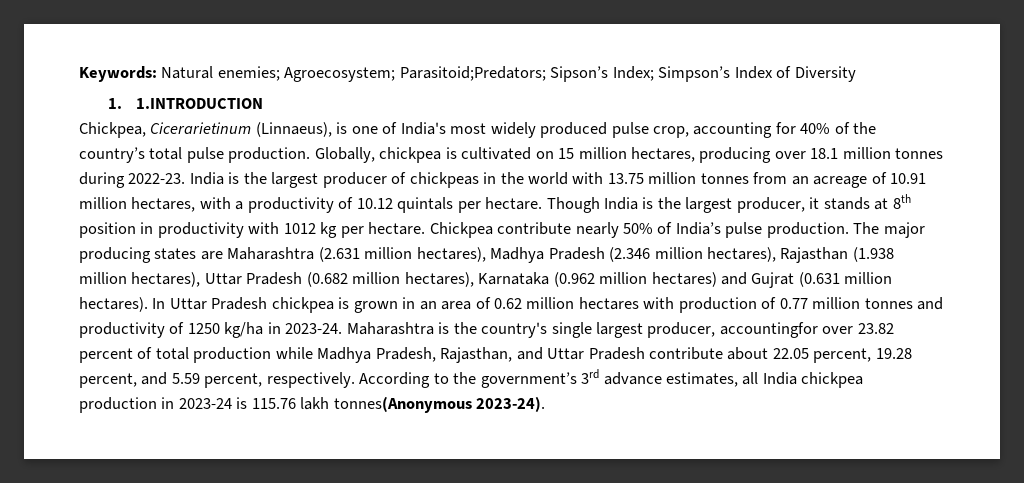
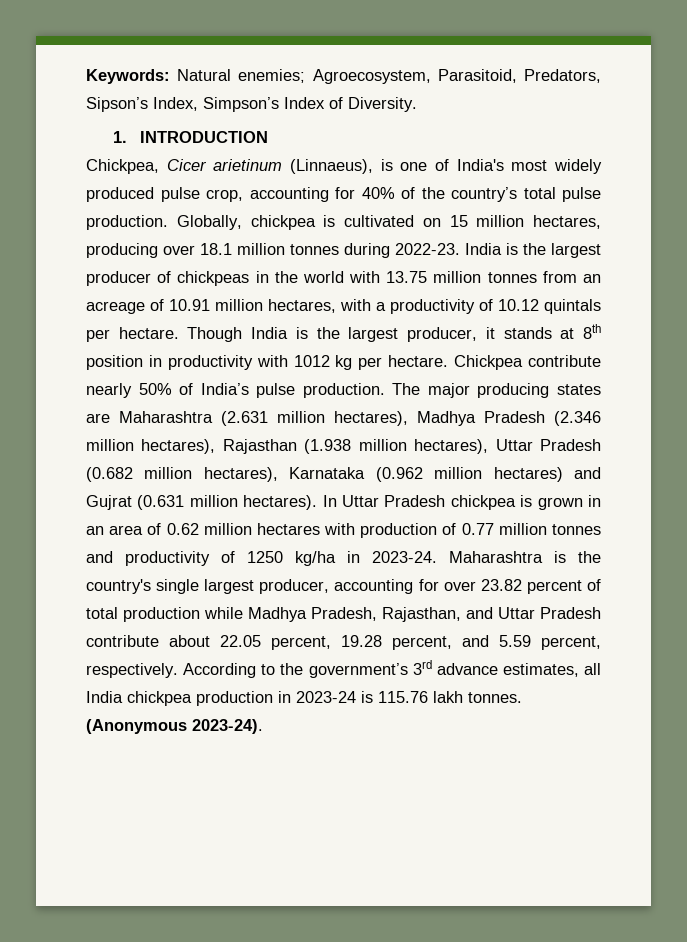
- Keywords: Natural enemies; Agroecosystem; Parasitoid;Predators; Sipson’s Index; Simpson’s Index of Diversity
+ Keywords: Natural enemies; Agroecosystem, Parasitoid, Predators, Sipson’s Index, Simpson’s Index of Diversity.
- 1. 1.INTRODUCTION
+ 1. INTRODUCTION
- Chickpea, Cicerarietinum (Linnaeus), is one of India's most widely produced pulse crop, accounting for 40% of the country’s total pulse production.
+ Chickpea, Cicer arietinum (Linnaeus), is one of India's most widely produced pulse crop, accounting for 40% of the country’s total pulse production.
- Maharashtra is the country's single largest producer, accountingfor over 23.82 percent of total production while Madhya Pradesh, Rajasthan, and Uttar Pradesh contribute about 22.05 percent, 19.28 percent, and 5.59 percent, respectively.
+ Maharashtra is the country's single largest producer, accounting for over 23.82 percent of total production while Madhya Pradesh, Rajasthan, and Uttar Pradesh contribute about 22.05 percent, 19.28 percent, and 5.59 percent, respectively.
- According to the government’s 3rd advance estimates, all India chickpea production in 2023-24 is 115.76 lakh tonnes(Anonymous 2023-24).
+ According to the government’s 3rd advance estimates, all India chickpea production in 2023-24 is 115.76 lakh tonnes. (Anonymous 2023-24).

